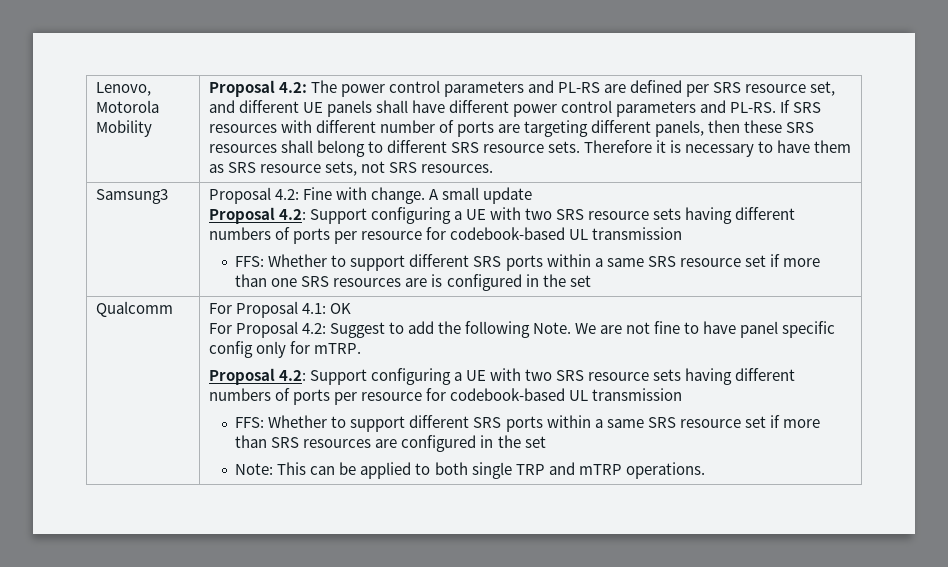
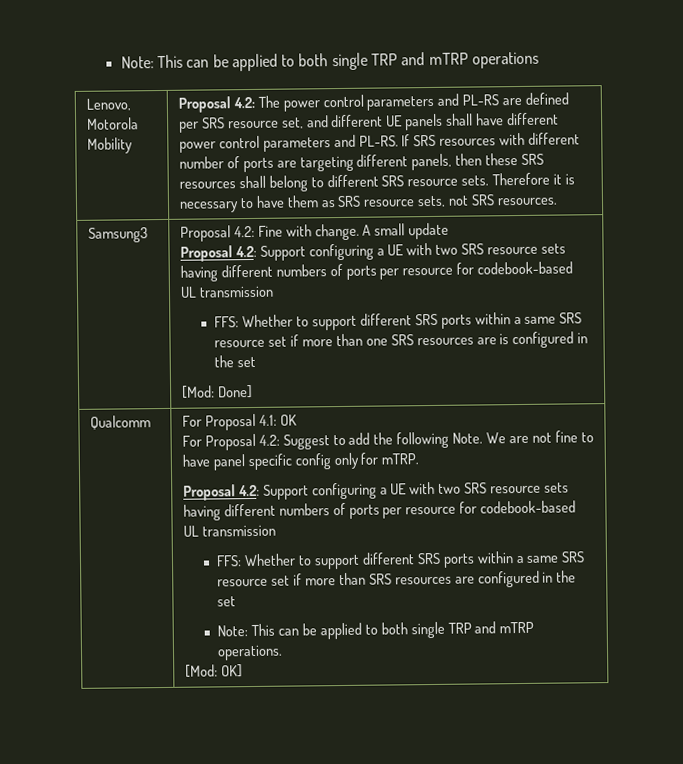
+ Note: This can be applied to both single TRP and mTRP operations
+ [Mod: Done]
+ [Mod: OK]

